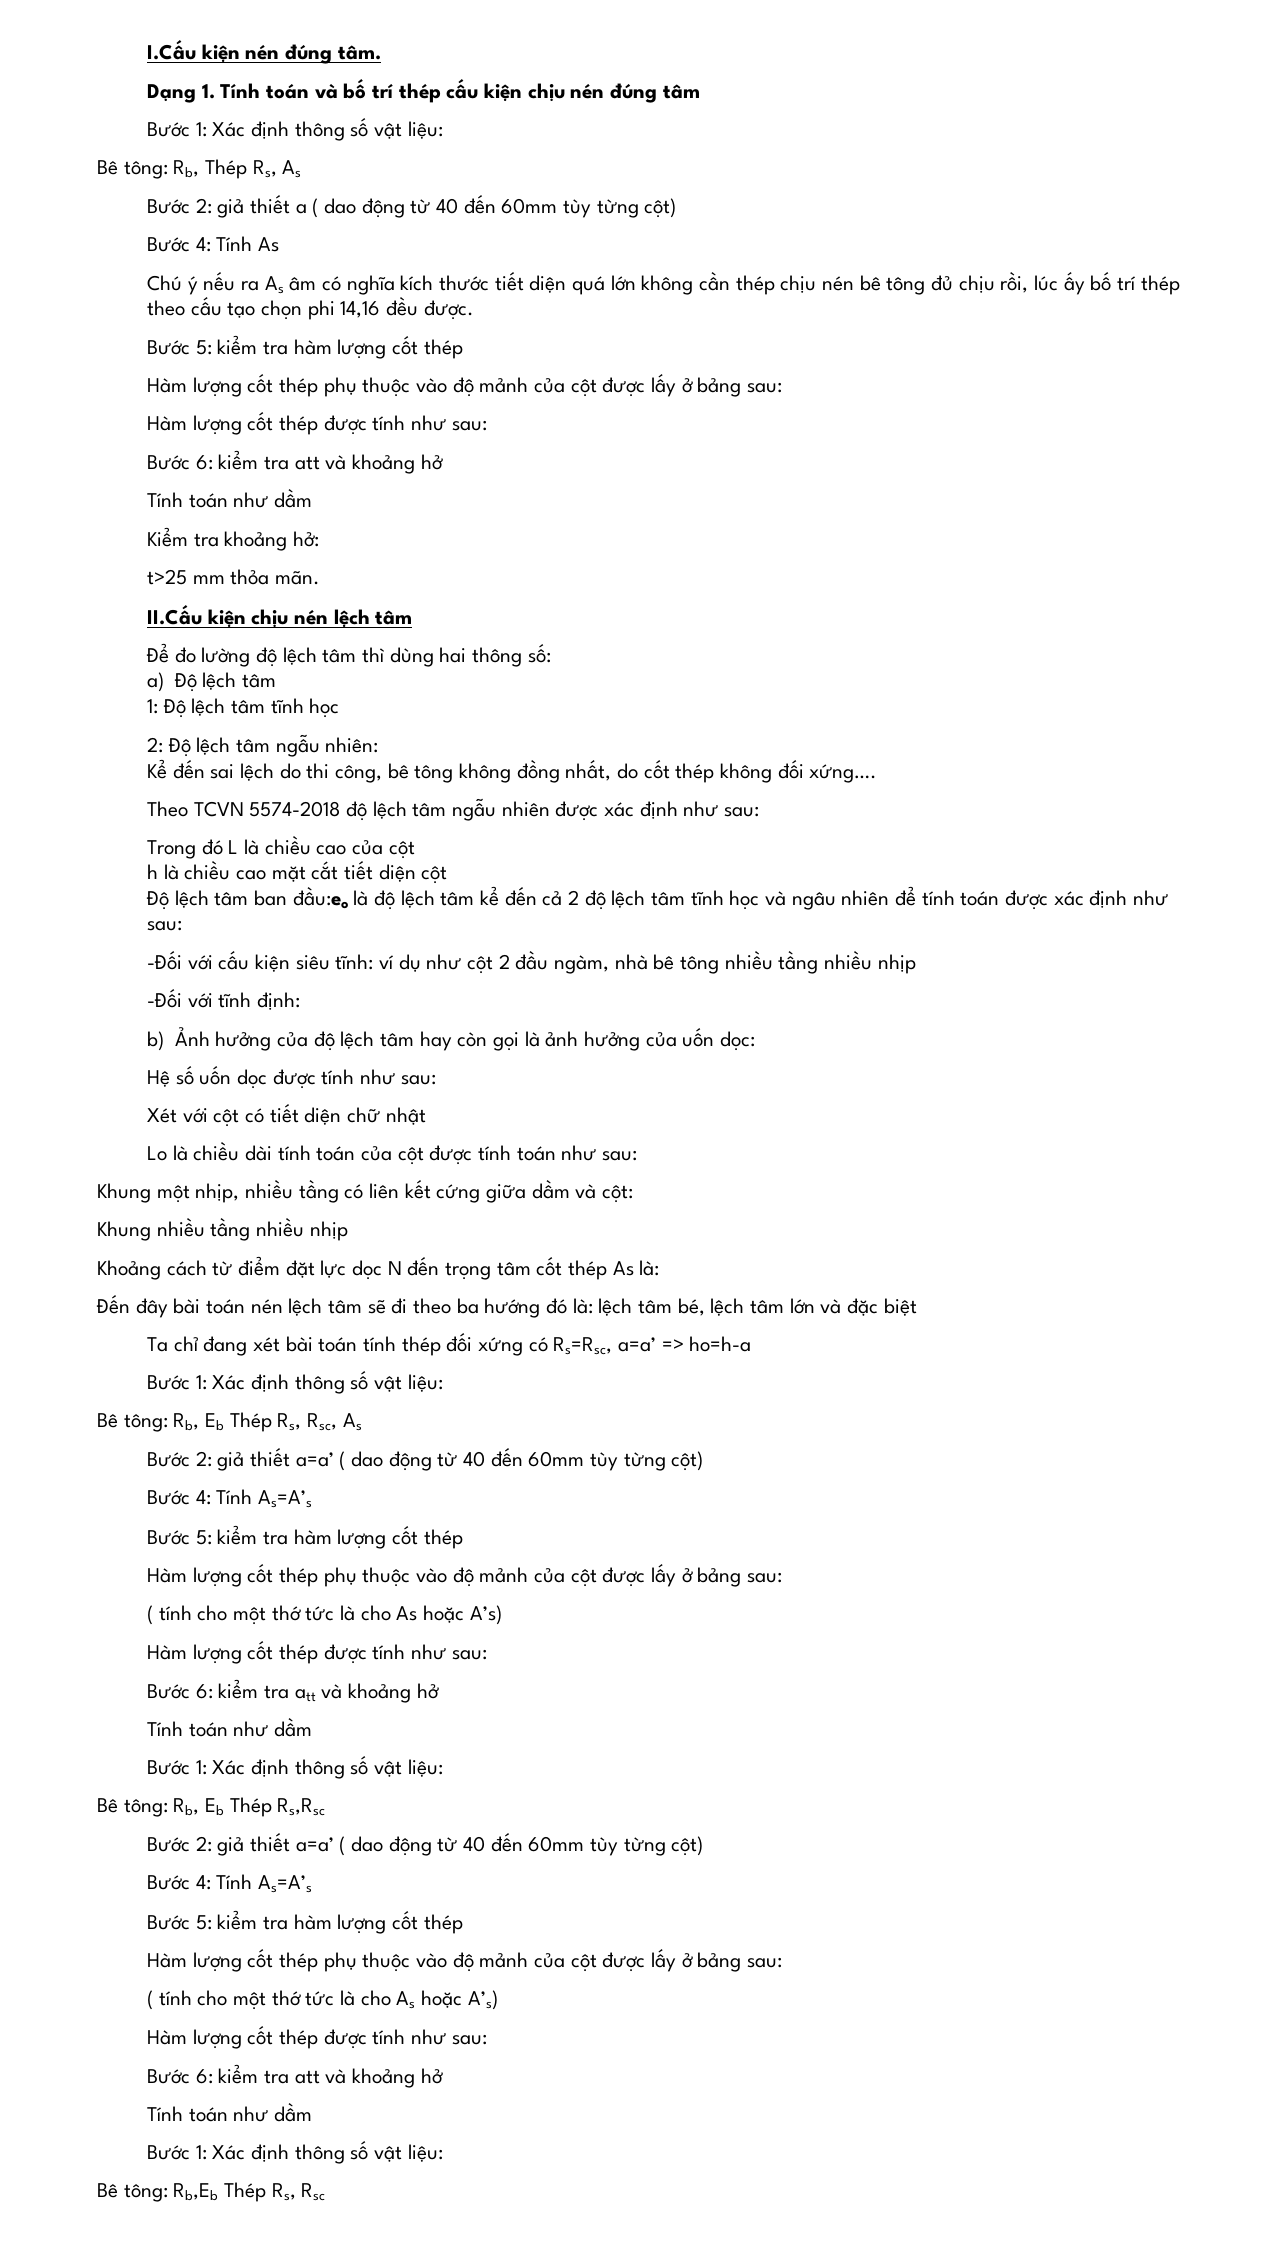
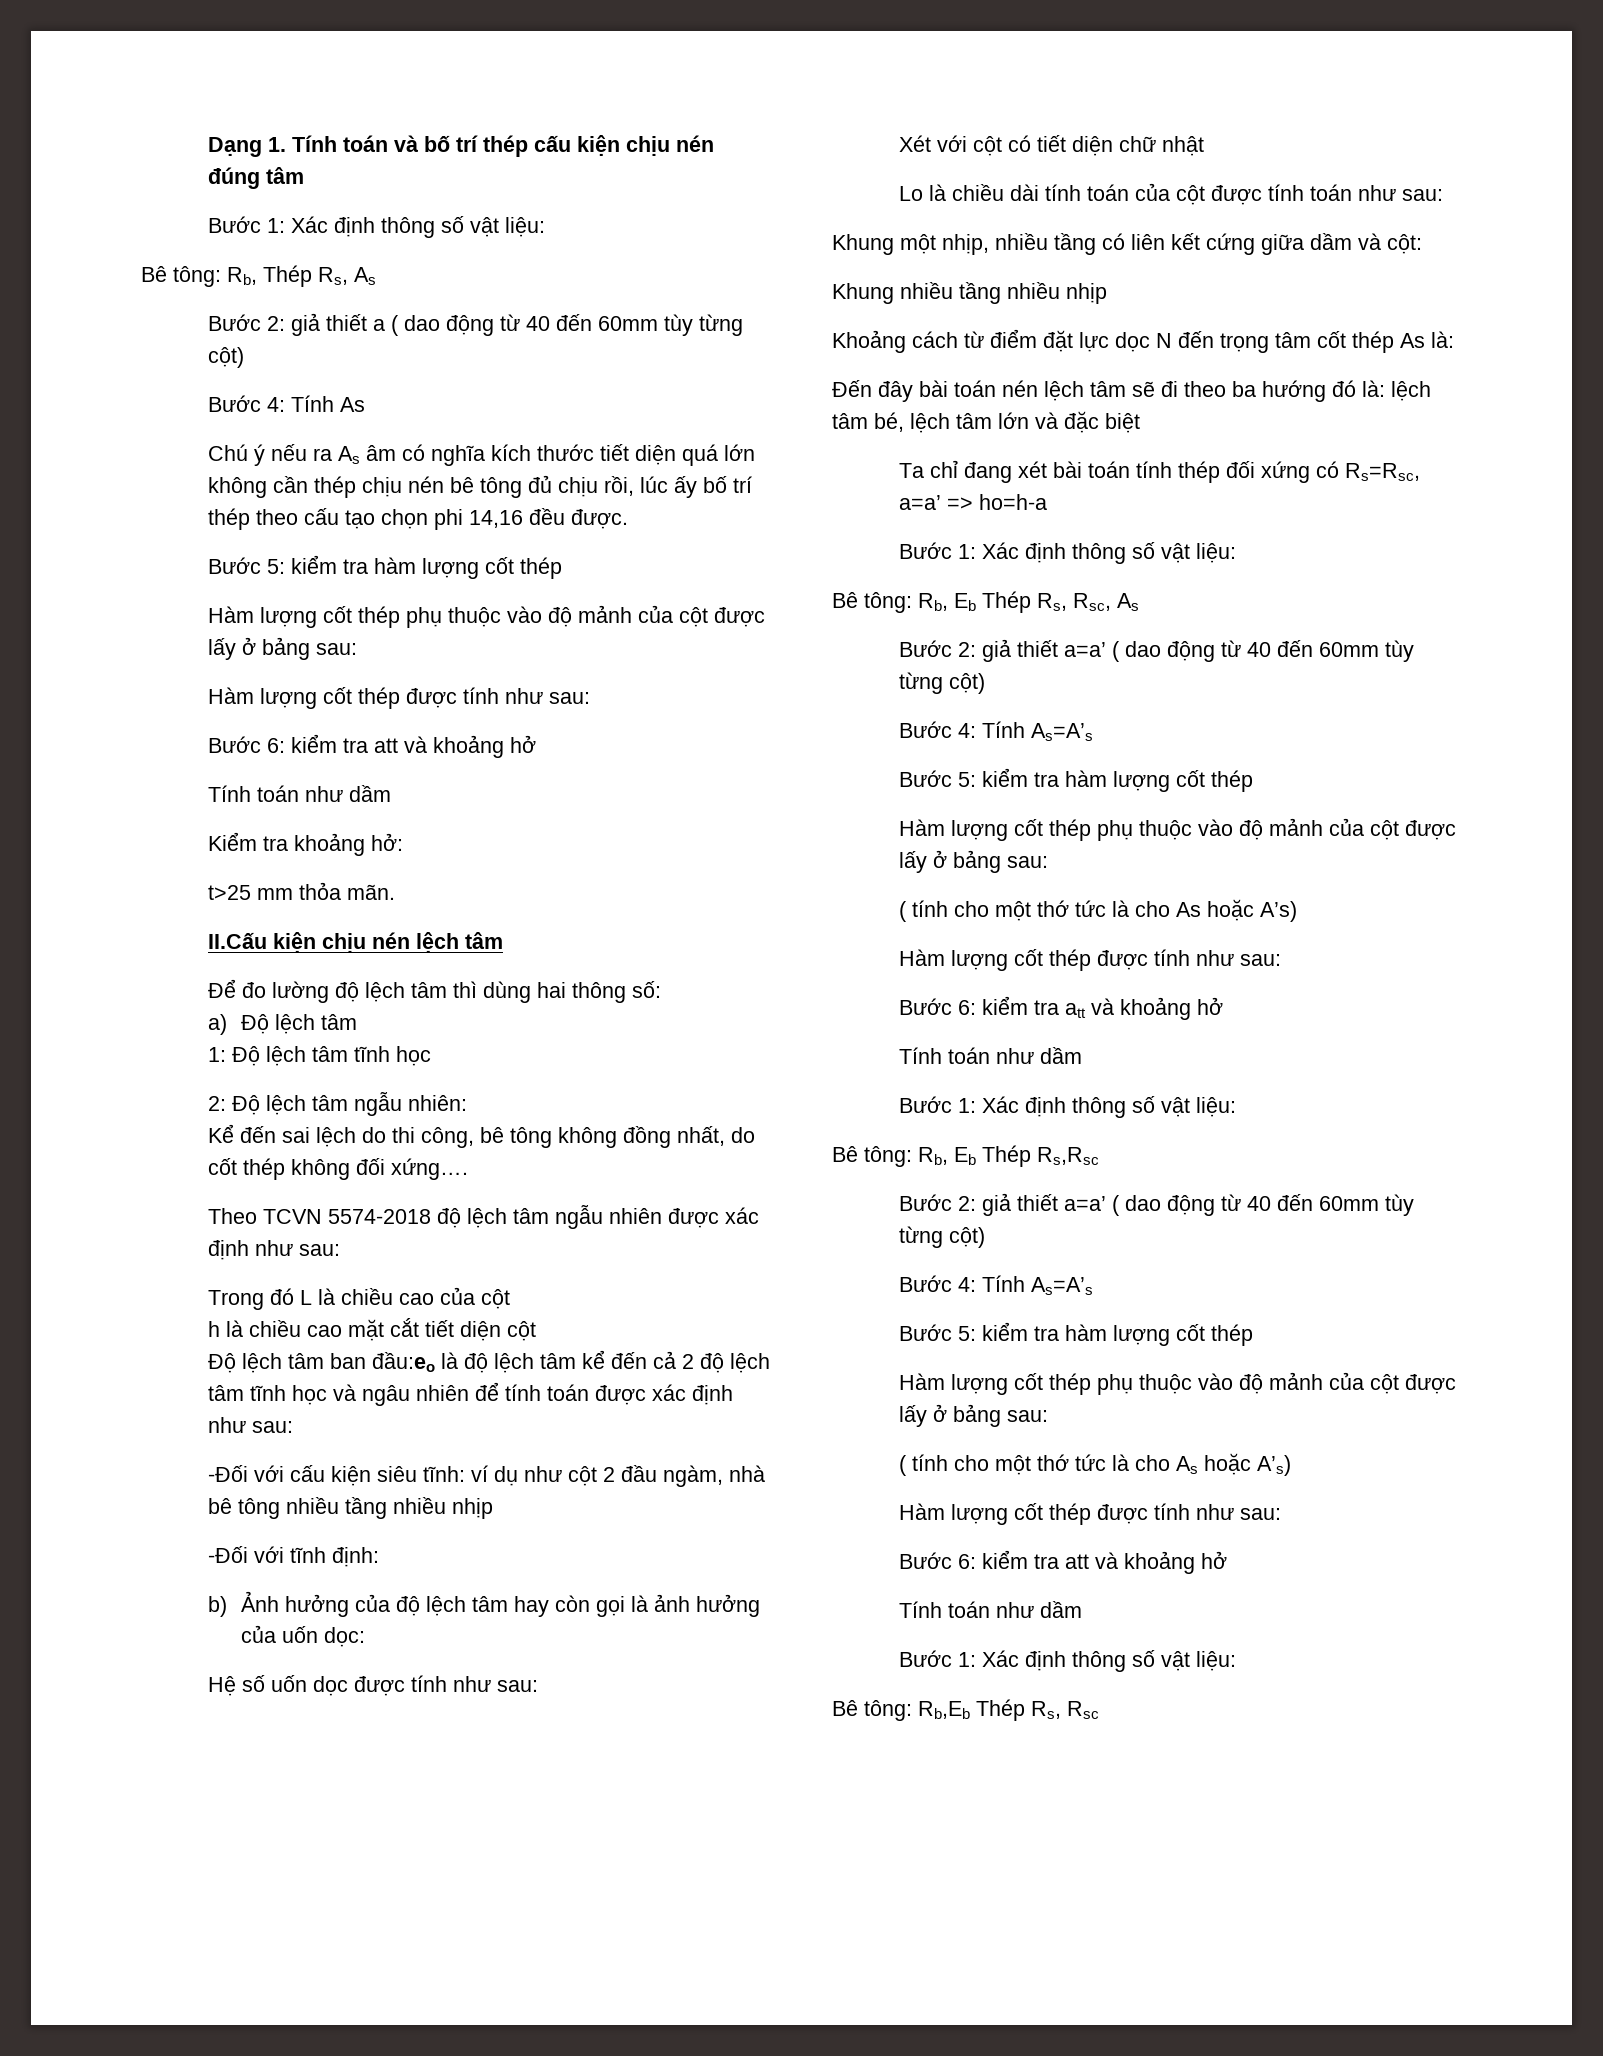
- I.Cấu kiện nén đúng tâm.

